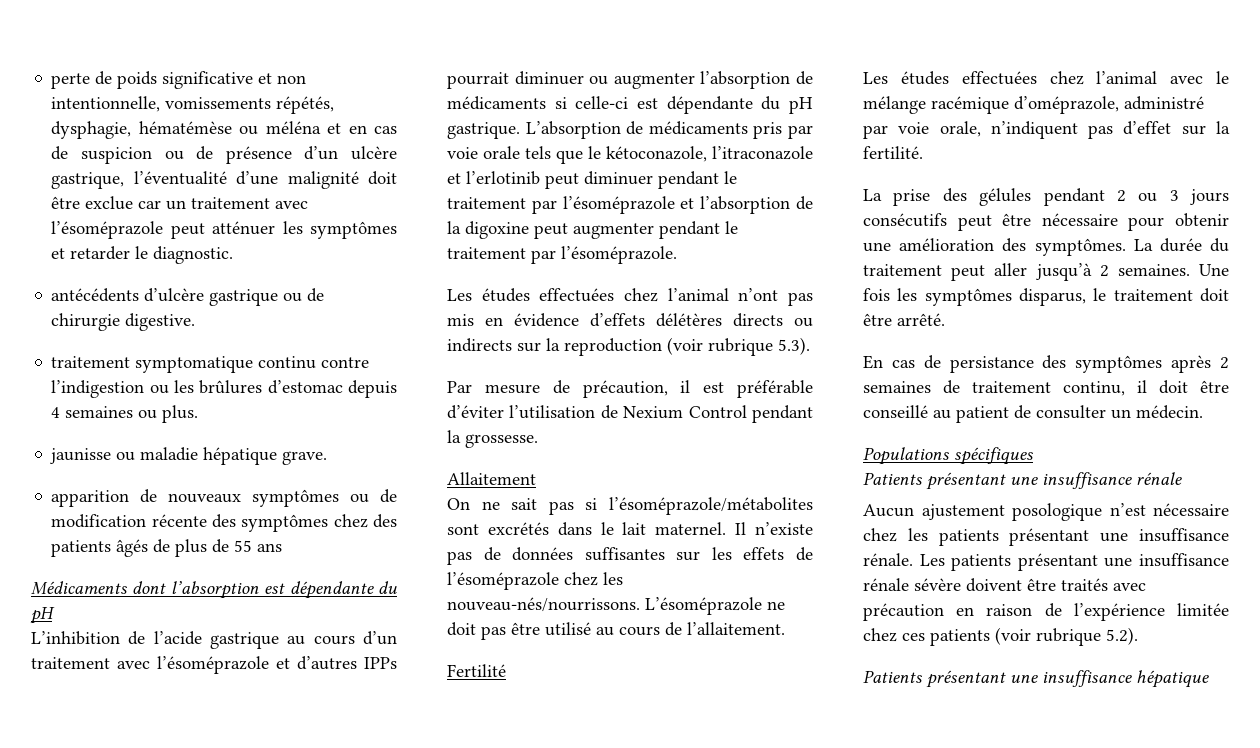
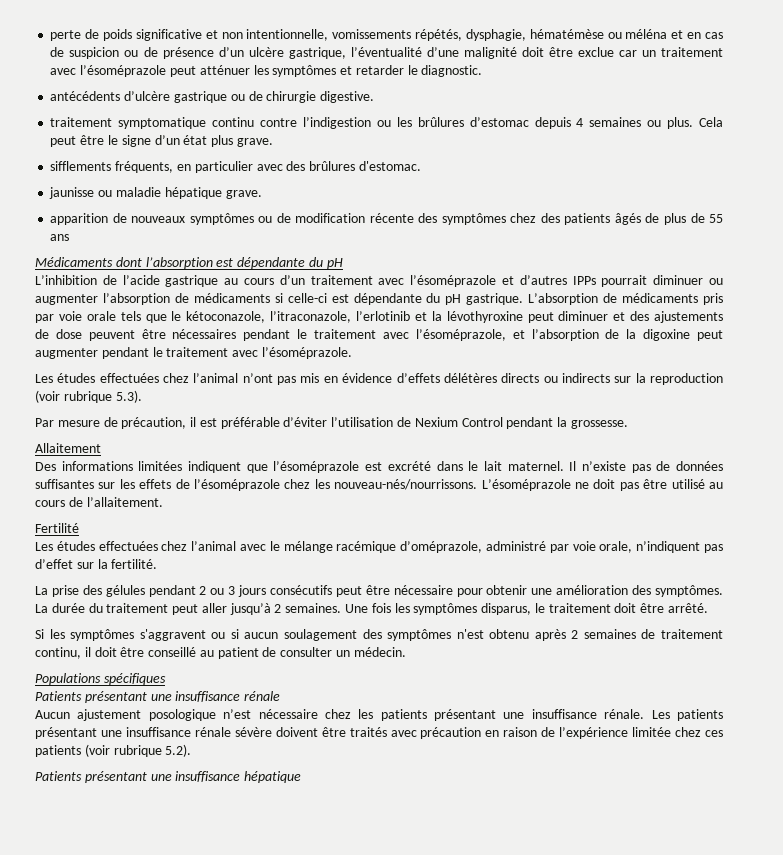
+ Cela peut être le signe d’un état plus grave.
+ sifflements fréquents, en particulier avec des brûlures d'estomac.
- L’absorption de médicaments pris par voie orale tels que le kétoconazole, l’itraconazole et l’erlotinib peut diminuer pendant le traitement par l’ésoméprazole et l’absorption de la digoxine peut augmenter pendant le traitement par l’ésoméprazole.
+ L’absorption de médicaments pris par voie orale tels que le kétoconazole, l’itraconazole, l’erlotinib et la lévothyroxine peut diminuer et des ajustements de dose peuvent être nécessaires pendant le traitement avec l’ésoméprazole, et l’absorption de la digoxine peut augmenter pendant le traitement avec l’ésoméprazole.
- On ne sait pas si l’ésoméprazole/métabolites sont excrétés dans le lait maternel.
+ Des informations limitées indiquent que l’ésoméprazole est excrété dans le lait maternel.
- En cas de persistance des symptômes après 2 semaines de traitement continu, il doit être conseillé au patient de consulter un médecin.
+ Si les symptômes s'aggravent ou si aucun soulagement des symptômes n'est obtenu après 2 semaines de traitement continu, il doit être conseillé au patient de consulter un médecin.

